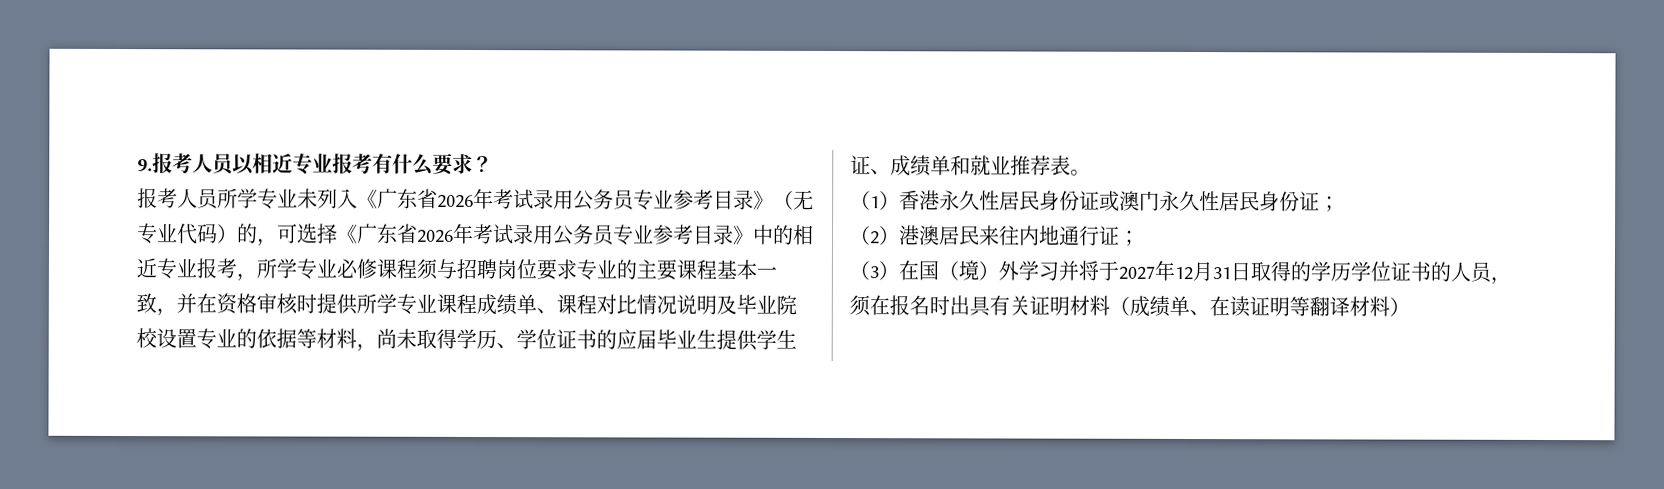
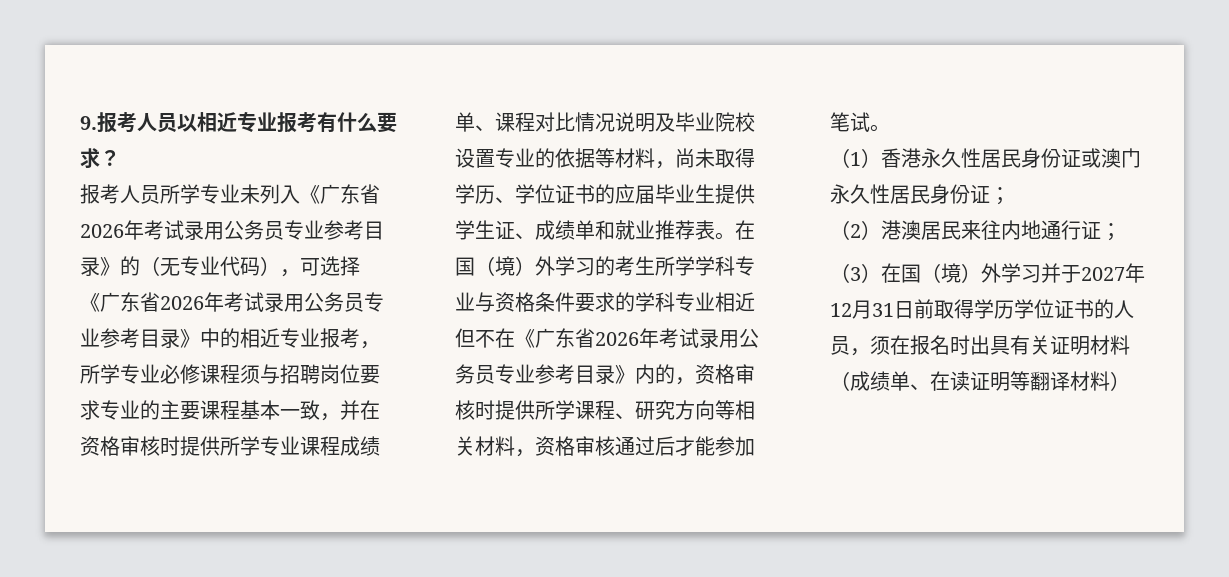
- 报考人员所学专业未列入《广东省2026年考试录用公务员专业参考目录》（无专业代码）的，可选择《广东省2026年考试录用公务员专业参考目录》中的相近专业报考，所学专业必修课程须与招聘岗位要求专业的主要课程基本一致，并在资格审核时提供所学专业课程成绩单、课程对比情况说明及毕业院校设置专业的依据等材料，尚未取得学历、学位证书的应届毕业生提供学生证、成绩单和就业推荐表。
+ 报考人员所学专业未列入《广东省2026年考试录用公务员专业参考目录》的（无专业代码），可选择《广东省2026年考试录用公务员专业参考目录》中的相近专业报考，所学专业必修课程须与招聘岗位要求专业的主要课程基本一致，并在资格审核时提供所学专业课程成绩单、课程对比情况说明及毕业院校设置专业的依据等材料，尚未取得学历、学位证书的应届毕业生提供学生证、成绩单和就业推荐表。在国（境）外学习的考生所学学科专业与资格条件要求的学科专业相近但不在《广东省2026年考试录用公务员专业参考目录》内的，资格审核时提供所学课程、研究方向等相关材料，资格审核通过后才能参加笔试。
- （3）在国（境）外学习并将于2027年12月31日取得的学历学位证书的人员，须在报名时出具有关证明材料（成绩单、在读证明等翻译材料）
+ （3）在国（境）外学习并于2027年12月31日前取得学历学位证书的人员，须在报名时出具有关证明材料（成绩单、在读证明等翻译材料）

